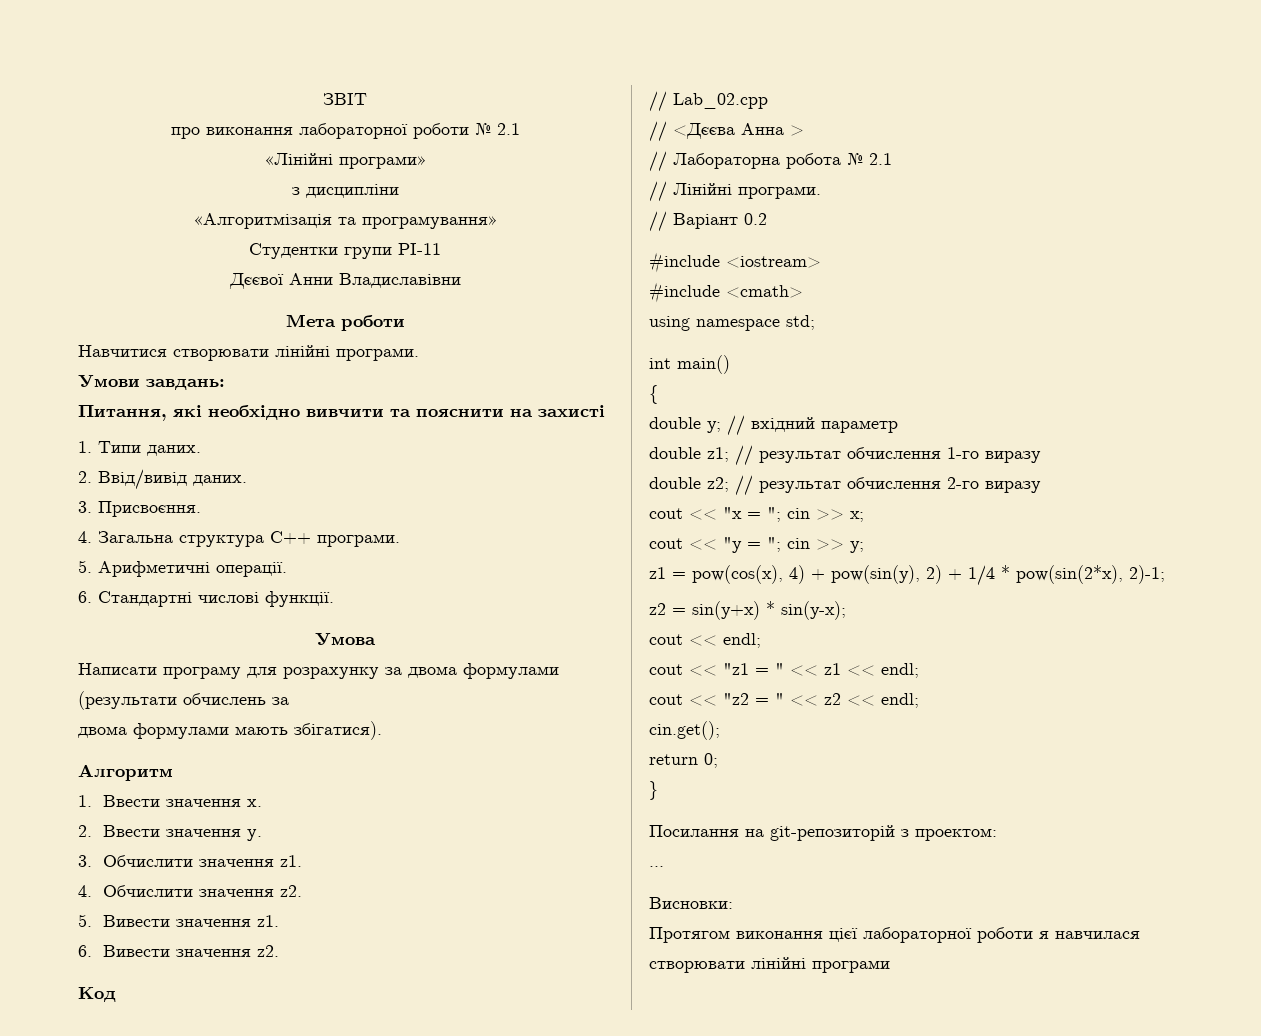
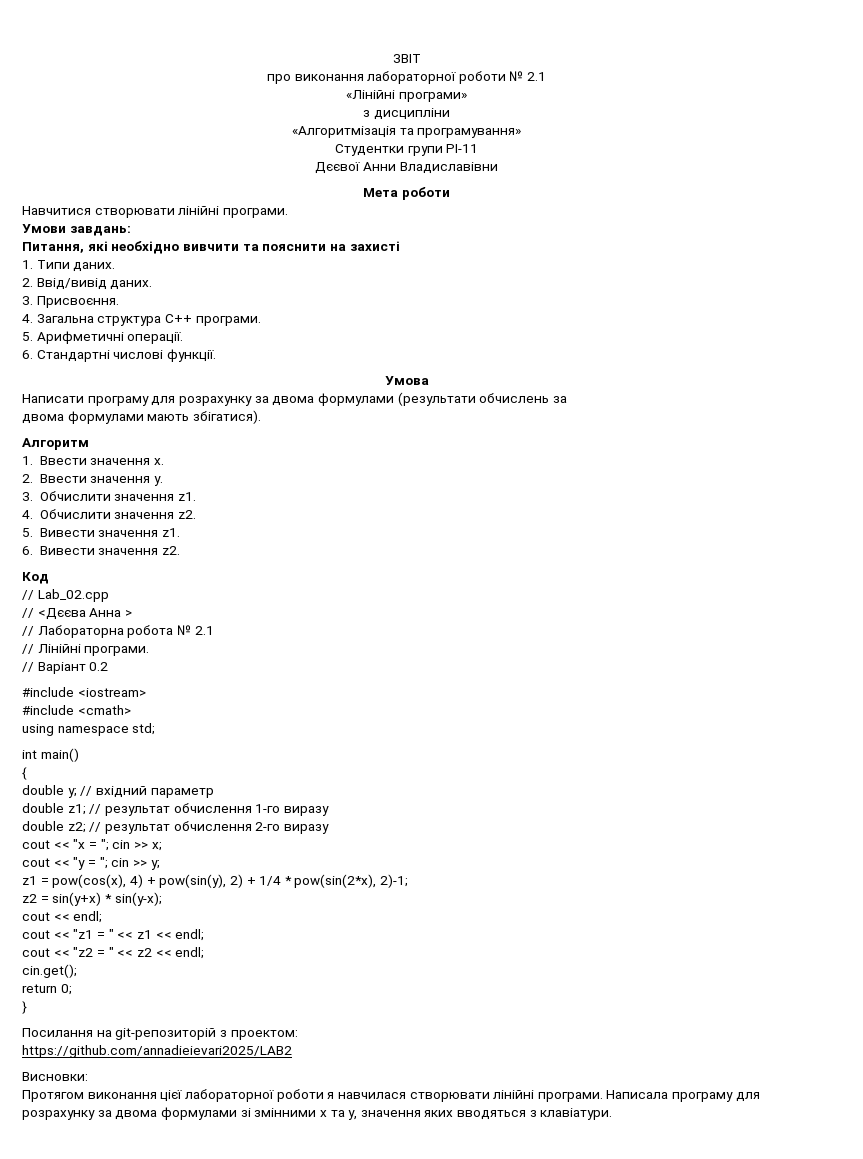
- …
+ https://github.com/annadieievari2025/LAB2
- Протягом виконання цієї лабораторної роботи я навчилася створювати лінійні програми
+ Протягом виконання цієї лабораторної роботи я навчилася створювати лінійні програми. Написала програму для розрахунку за двома формулами зі змінними х та у, значення яких вводяться з клавіатури.

